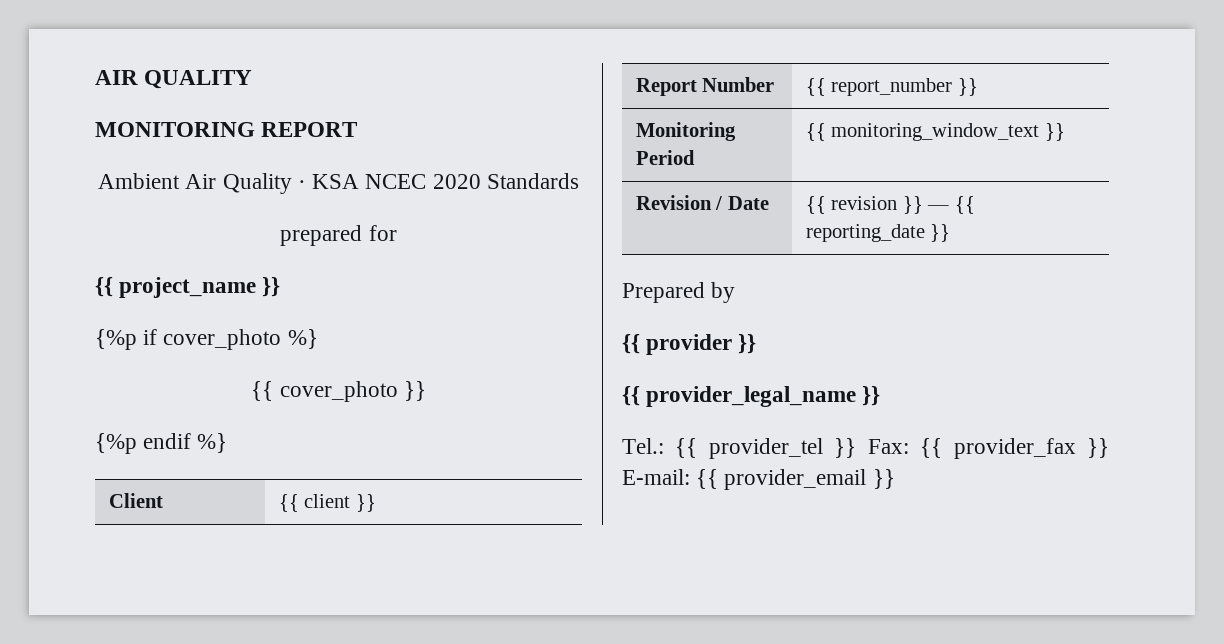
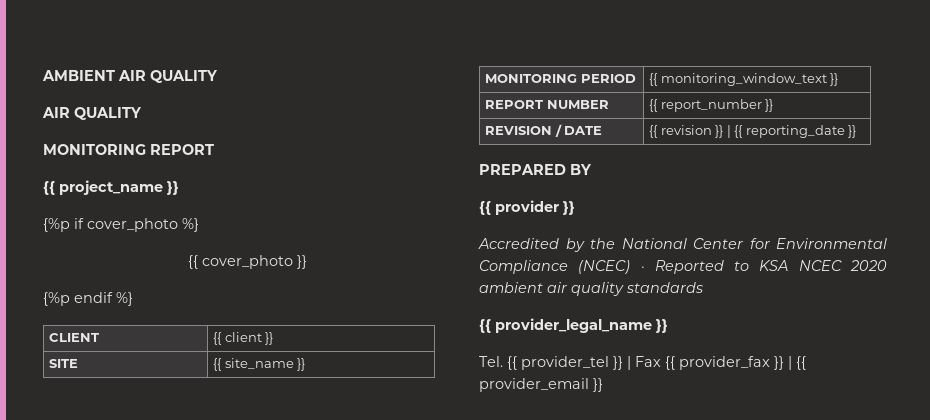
+ AMBIENT AIR QUALITY
- Ambient Air Quality · KSA NCEC 2020 Standards
- prepared for
- Client | {{ client }}
+ CLIENT | {{ client }}
- Report Number | {{ report_number }}
- Monitoring Period | {{ monitoring_window_text }}
- Revision / Date | {{ revision }} — {{ reporting_date }}
+ SITE | {{ site_name }}
+ MONITORING PERIOD | {{ monitoring_window_text }}
+ REPORT NUMBER | {{ report_number }}
+ REVISION / DATE | {{ revision }} | {{ reporting_date }}
- Prepared by
+ PREPARED BY
+ Accredited by the National Center for Environmental Compliance (NCEC) · Reported to KSA NCEC 2020 ambient air quality standards
- Tel.: {{ provider_tel }} Fax: {{ provider_fax }} E-mail: {{ provider_email }}
+ Tel. {{ provider_tel }} | Fax {{ provider_fax }} | {{ provider_email }}

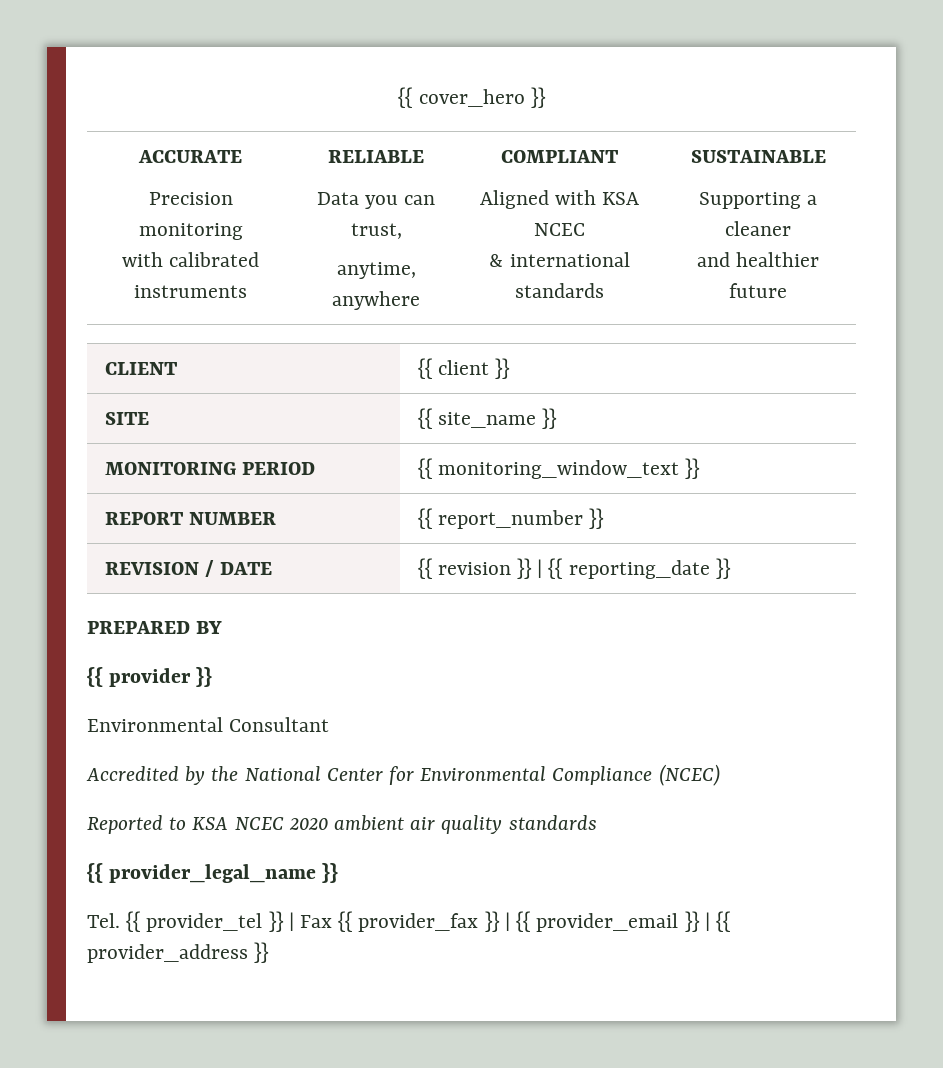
- AMBIENT AIR QUALITY
- AIR QUALITY
- MONITORING REPORT
- {{ project_name }}
- {%p if cover_photo %}
- {{ cover_photo }}
- {%p endif %}
+ {{ cover_hero }}
+ ACCURATE
+ Precision monitoring
+ with calibrated instruments | RELIABLE
+ Data you can trust,
+ anytime, anywhere | COMPLIANT
+ Aligned with KSA NCEC
+ & international standards | SUSTAINABLE
+ Supporting a cleaner
+ and healthier future
+ Environmental Consultant
- Accredited by the National Center for Environmental Compliance (NCEC) · Reported to KSA NCEC 2020 ambient air quality standards
+ Accredited by the National Center for Environmental Compliance (NCEC)
+ Reported to KSA NCEC 2020 ambient air quality standards
- Tel. {{ provider_tel }} | Fax {{ provider_fax }} | {{ provider_email }}
+ Tel. {{ provider_tel }} | Fax {{ provider_fax }} | {{ provider_email }} | {{ provider_address }}

